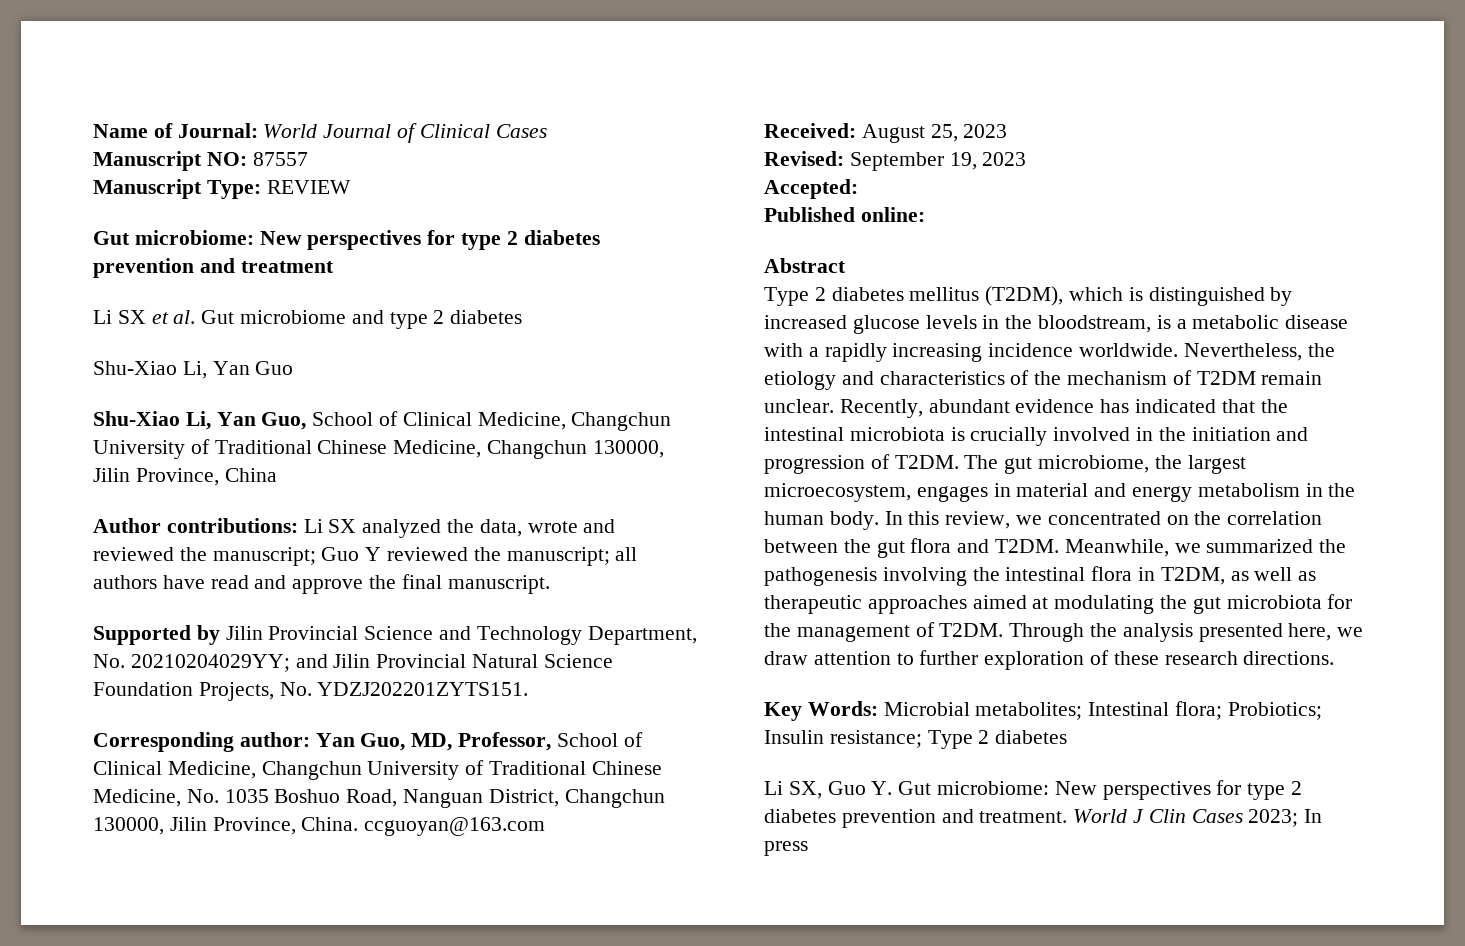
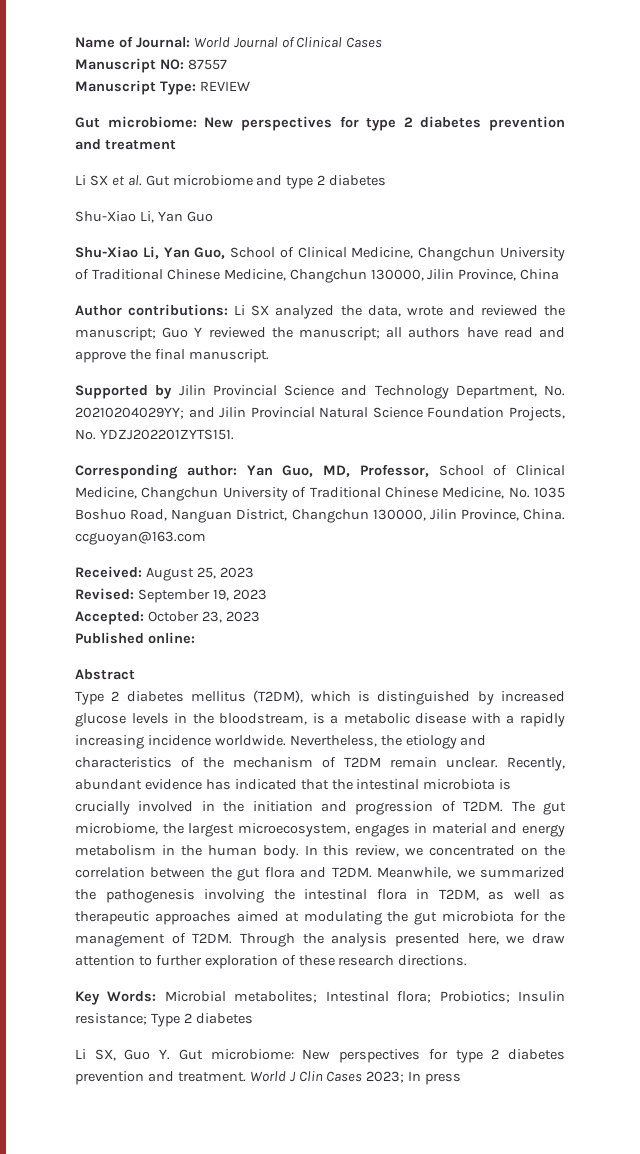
- Accepted:
+ Accepted: October 23, 2023

